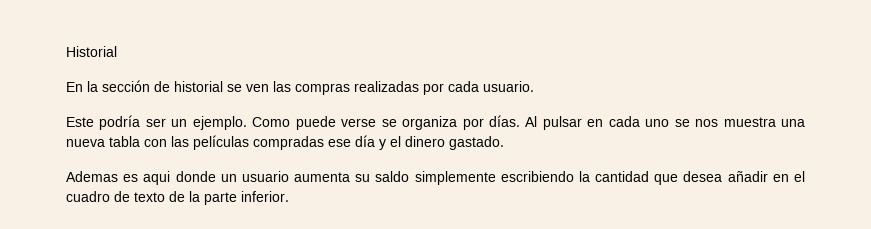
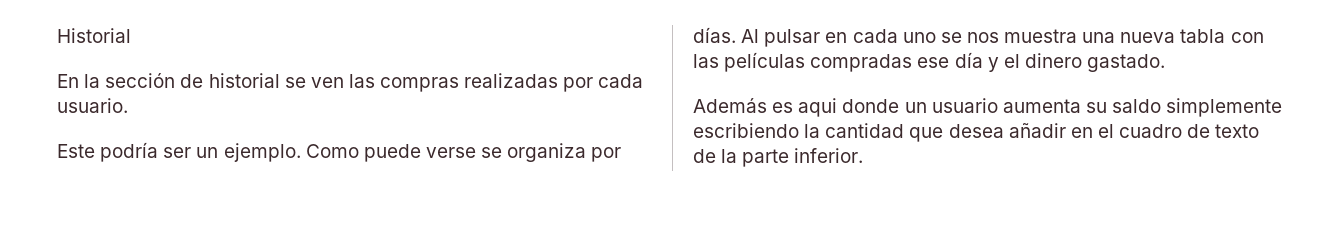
- Ademas es aqui donde un usuario aumenta su saldo simplemente escribiendo la cantidad que desea añadir en el cuadro de texto de la parte inferior.
+ Además es aqui donde un usuario aumenta su saldo simplemente escribiendo la cantidad que desea añadir en el cuadro de texto de la parte inferior.

